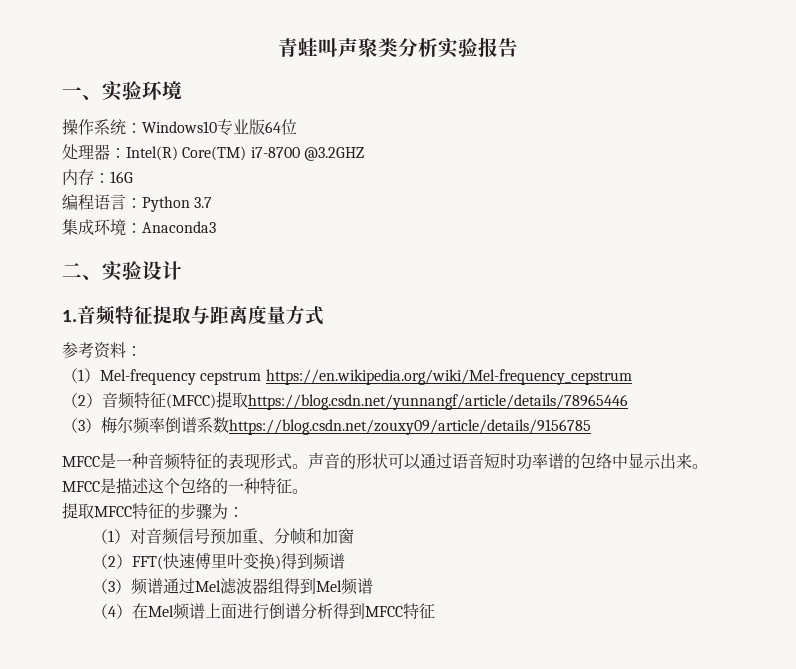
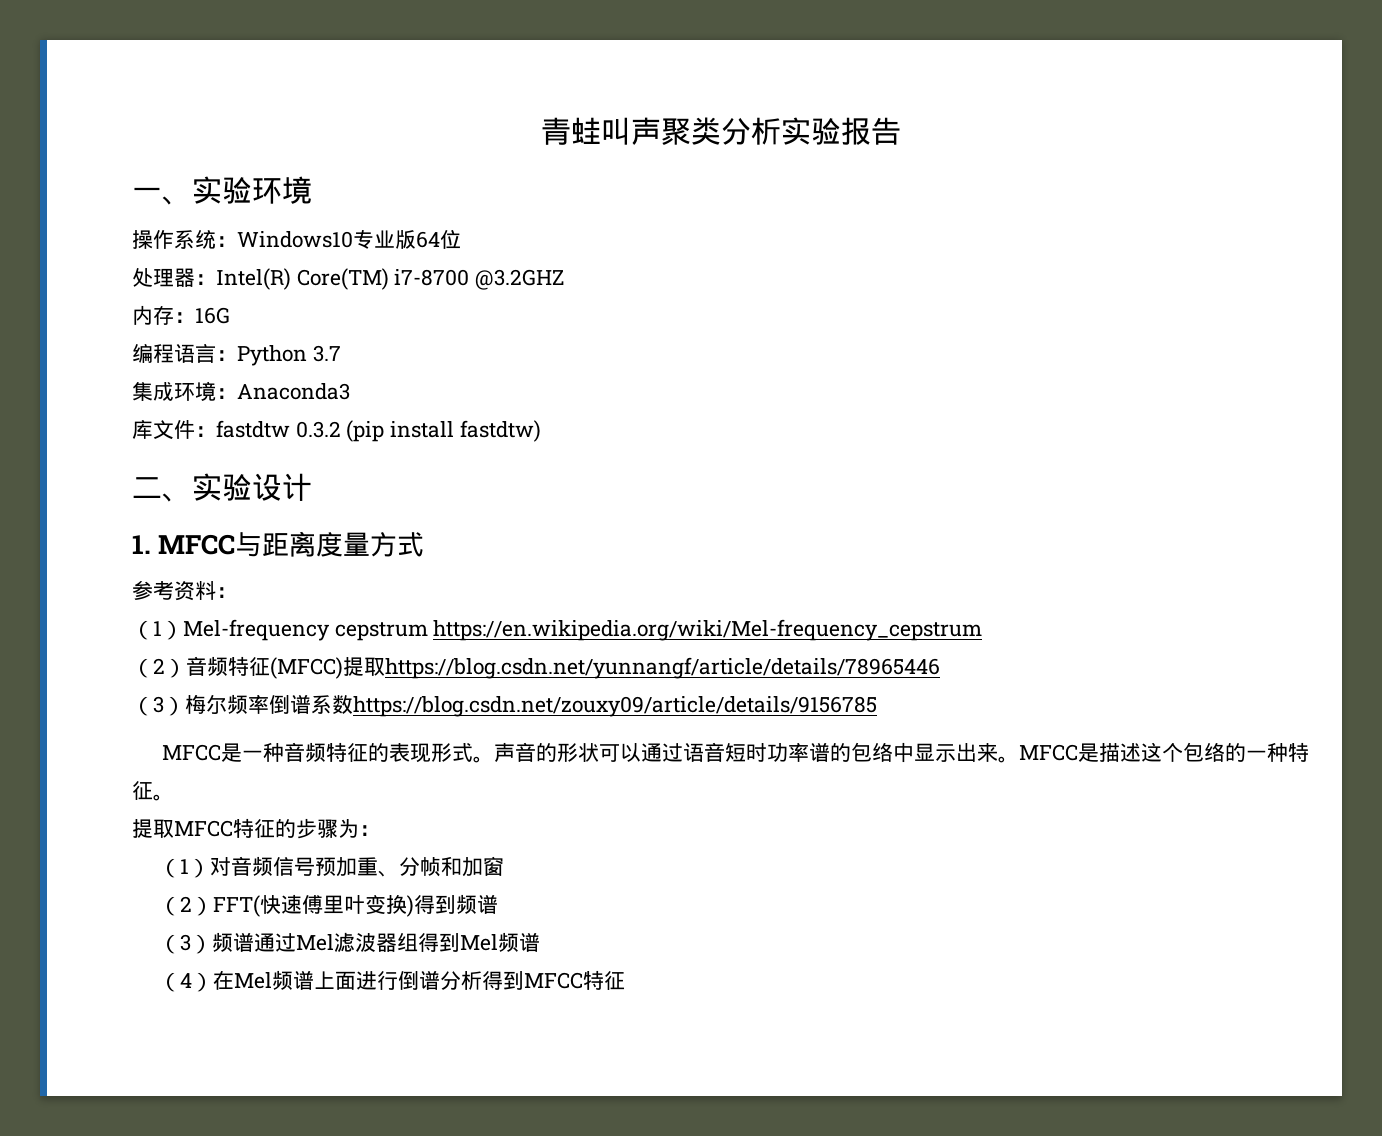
+ 库文件：fastdtw 0.3.2 (pip install fastdtw)
- 1.音频特征提取与距离度量方式
+ 1. MFCC与距离度量方式

